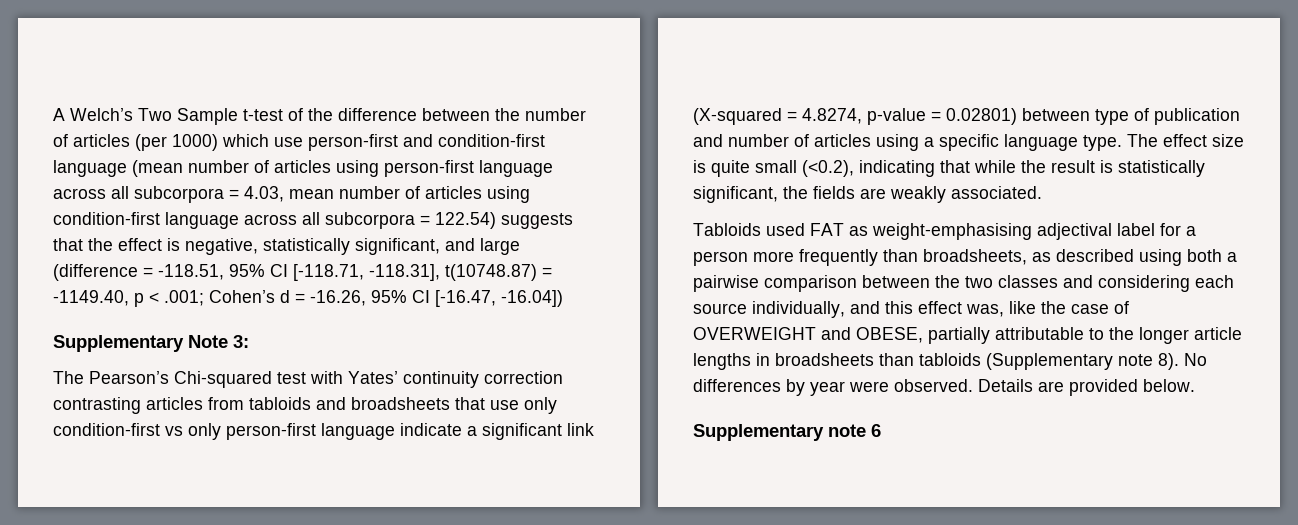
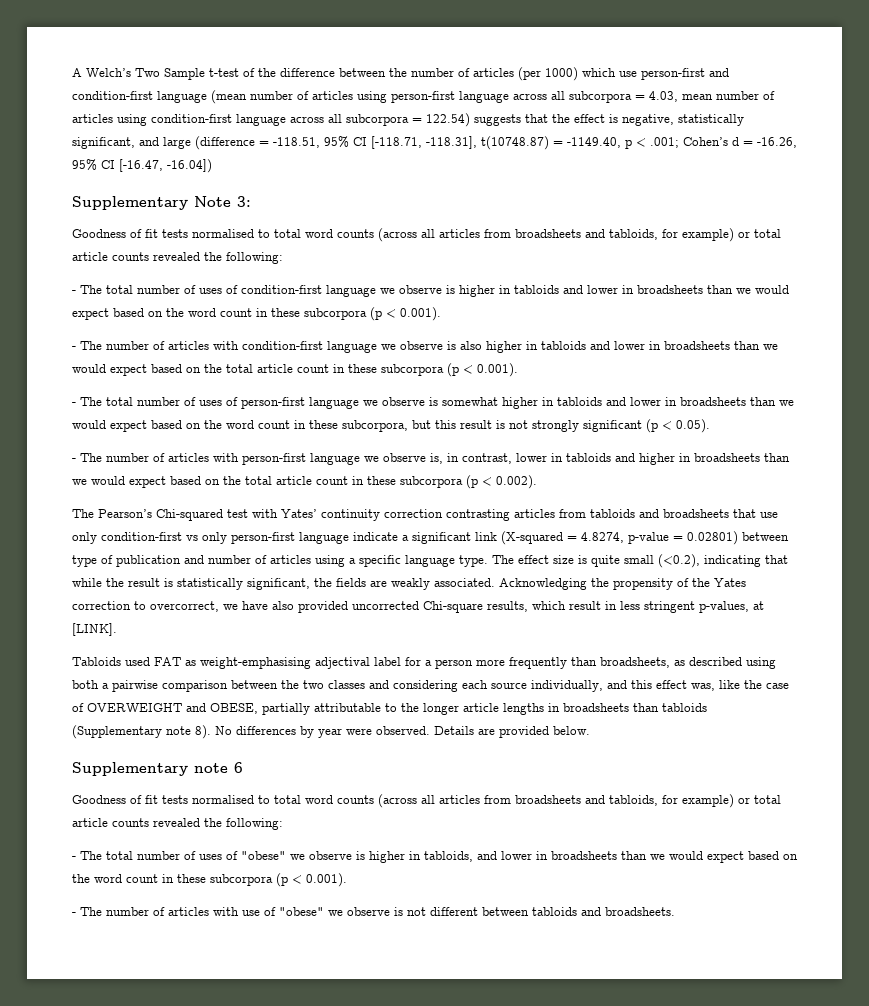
  Supplementary Note 3:
+ Goodness of fit tests normalised to total word counts (across all articles from broadsheets and tabloids, for example) or total article counts revealed the following:
+ - The total number of uses of condition-first language we observe is higher in tabloids and lower in broadsheets than we would expect based on the word count in these subcorpora (p < 0.001).
+ - The number of articles with condition-first language we observe is also higher in tabloids and lower in broadsheets than we would expect based on the total article count in these subcorpora (p < 0.001).
+ - The total number of uses of person-first language we observe is somewhat higher in tabloids and lower in broadsheets than we would expect based on the word count in these subcorpora, but this result is not strongly significant (p < 0.05).
+ - The number of articles with person-first language we observe is, in contrast, lower in tabloids and higher in broadsheets than we would expect based on the total article count in these subcorpora (p < 0.002).
+ Acknowledging the propensity of the Yates correction to overcorrect, we have also provided uncorrected Chi-square results, which result in less stringent p-values, at [LINK].
  Supplementary note 6
+ Goodness of fit tests normalised to total word counts (across all articles from broadsheets and tabloids, for example) or total article counts revealed the following:
+ - The total number of uses of "obese" we observe is higher in tabloids, and lower in broadsheets than we would expect based on the word count in these subcorpora (p < 0.001).
+ - The number of articles with use of "obese" we observe is not different between tabloids and broadsheets.

